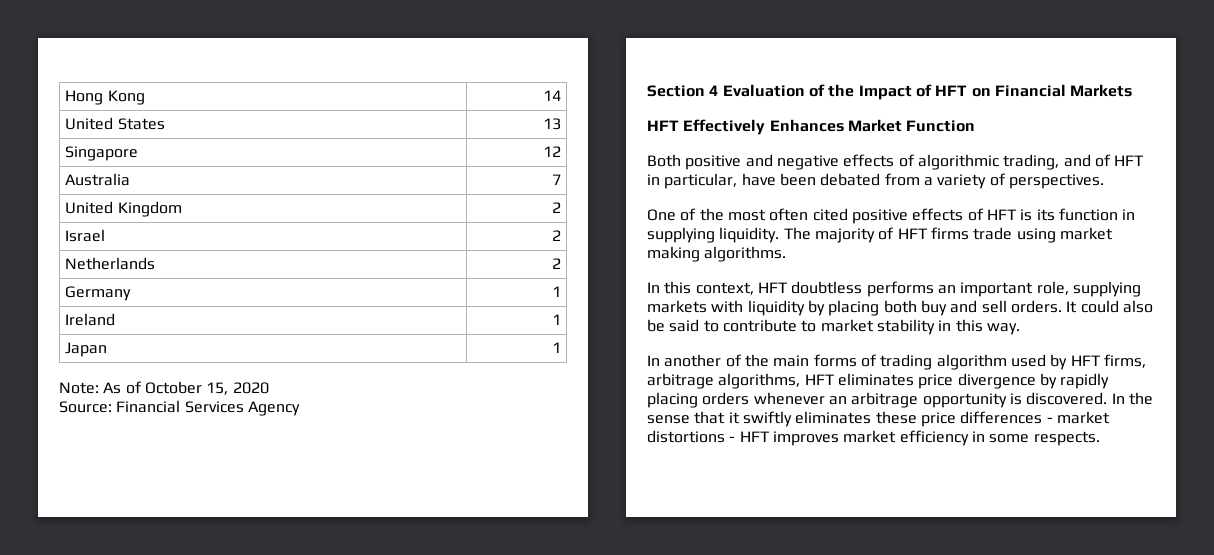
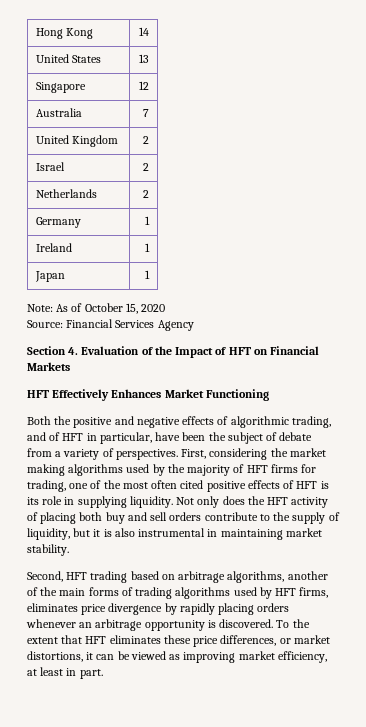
- Section 4 Evaluation of the Impact of HFT on Financial Markets
+ Section 4. Evaluation of the Impact of HFT on Financial Markets
- HFT Effectively Enhances Market Function
+ HFT Effectively Enhances Market Functioning
- Both positive and negative effects of algorithmic trading, and of HFT in particular, have been debated from a variety of perspectives.
- One of the most often cited positive effects of HFT is its function in supplying liquidity.
+ Both the positive and negative effects of algorithmic trading, and of HFT in particular, have been the subject of debate from a variety of perspectives. First, considering the market making algorithms used by the majority of HFT firms for trading, one of the most often cited positive effects of HFT is its role in supplying liquidity.
- The majority of HFT firms trade using market making algorithms.
- In this context, HFT doubtless performs an important role, supplying markets with liquidity by placing both buy and sell orders. It could also be said to contribute to market stability in this way.
- In another of the main forms of trading algorithm used by HFT firms, arbitrage algorithms, HFT eliminates price divergence by rapidly placing orders whenever an arbitrage opportunity is discovered.
+ Not only does the HFT activity of placing both buy and sell orders contribute to the supply of liquidity, but it is also instrumental in maintaining market stability.
+ Second, HFT trading based on arbitrage algorithms, another of the main forms of trading algorithms used by HFT firms, eliminates price divergence by rapidly placing orders whenever an arbitrage opportunity is discovered.
- In the sense that it swiftly eliminates these price differences - market distortions - HFT improves market efficiency in some respects.
+ To the extent that HFT eliminates these price differences, or market distortions, it can be viewed as improving market efficiency, at least in part.

